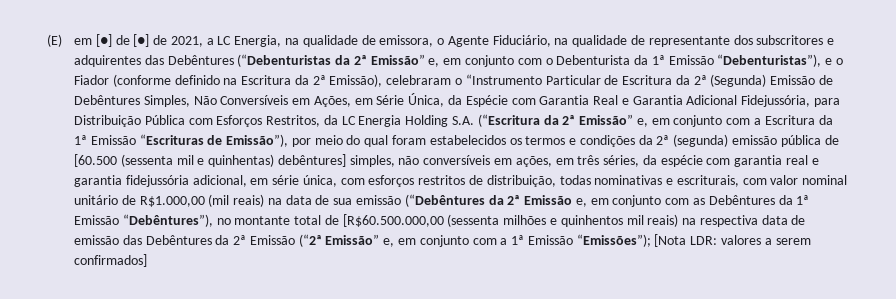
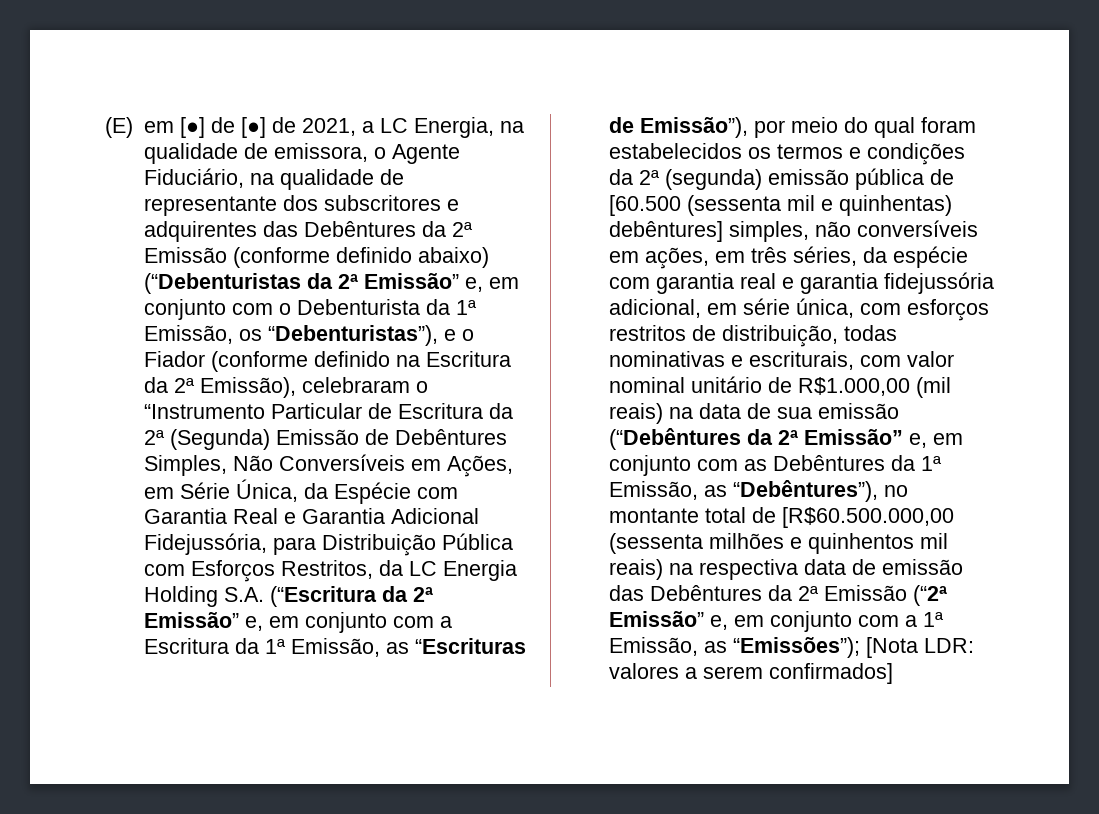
- (E) em [●] de [●] de 2021, a LC Energia, na qualidade de emissora, o Agente Fiduciário, na qualidade de representante dos subscritores e adquirentes das Debêntures (“Debenturistas da 2ª Emissão” e, em conjunto com o Debenturista da 1ª Emissão “Debenturistas”), e o Fiador (conforme definido na Escritura da 2ª Emissão), celebraram o “Instrumento Particular de Escritura da 2ª (Segunda) Emissão de Debêntures Simples, Não Conversíveis em Ações, em Série Única, da Espécie com Garantia Real e Garantia Adicional Fidejussória, para Distribuição Pública com Esforços Restritos, da LC Energia Holding S.A. (“Escritura da 2ª Emissão” e, em conjunto com a Escritura da 1ª Emissão “Escrituras de Emissão”), por meio do qual foram estabelecidos os termos e condições da 2ª (segunda) emissão pública de [60.500 (sessenta mil e quinhentas) debêntures] simples, não conversíveis em ações, em três séries, da espécie com garantia real e garantia fidejussória adicional, em série única, com esforços restritos de distribuição, todas nominativas e escriturais, com valor nominal unitário de R$1.000,00 (mil reais) na data de sua emissão (“Debêntures da 2ª Emissão e, em conjunto com as Debêntures da 1ª Emissão “Debêntures”), no montante total de [R$60.500.000,00 (sessenta milhões e quinhentos mil reais) na respectiva data de emissão das Debêntures da 2ª Emissão (“2ª Emissão” e, em conjunto com a 1ª Emissão “Emissões”);
+ (E) em [●] de [●] de 2021, a LC Energia, na qualidade de emissora, o Agente Fiduciário, na qualidade de representante dos subscritores e adquirentes das Debêntures da 2ª Emissão (conforme definido abaixo) (“Debenturistas da 2ª Emissão” e, em conjunto com o Debenturista da 1ª Emissão, os “Debenturistas”), e o Fiador (conforme definido na Escritura da 2ª Emissão), celebraram o “Instrumento Particular de Escritura da 2ª (Segunda) Emissão de Debêntures Simples, Não Conversíveis em Ações, em Série Única, da Espécie com Garantia Real e Garantia Adicional Fidejussória, para Distribuição Pública com Esforços Restritos, da LC Energia Holding S.A. (“Escritura da 2ª Emissão” e, em conjunto com a Escritura da 1ª Emissão, as “Escrituras de Emissão”), por meio do qual foram estabelecidos os termos e condições da 2ª (segunda) emissão pública de [60.500 (sessenta mil e quinhentas) debêntures] simples, não conversíveis em ações, em três séries, da espécie com garantia real e garantia fidejussória adicional, em série única, com esforços restritos de distribuição, todas nominativas e escriturais, com valor nominal unitário de R$1.000,00 (mil reais) na data de sua emissão (“Debêntures da 2ª Emissão” e, em conjunto com as Debêntures da 1ª Emissão, as “Debêntures”), no montante total de [R$60.500.000,00 (sessenta milhões e quinhentos mil reais) na respectiva data de emissão das Debêntures da 2ª Emissão (“2ª Emissão” e, em conjunto com a 1ª Emissão, as “Emissões”);

